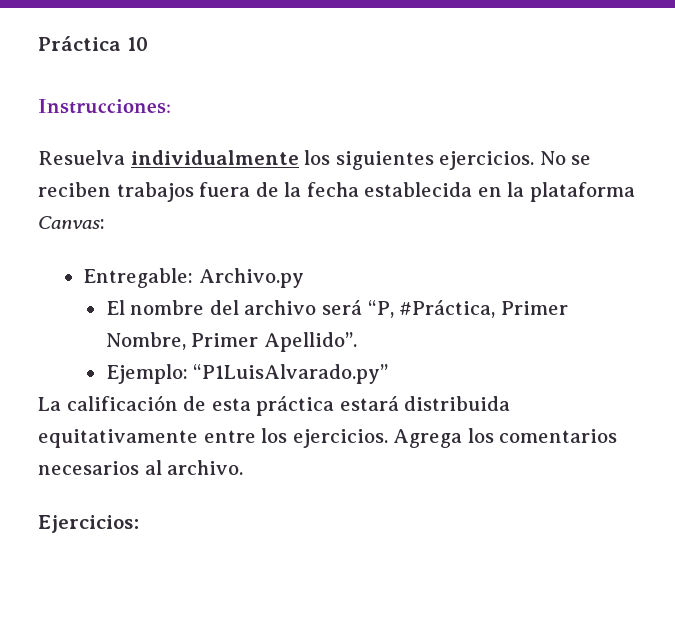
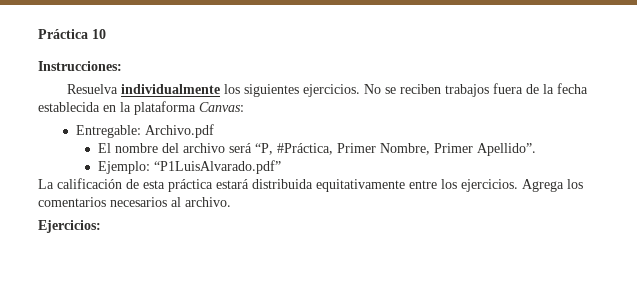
- Entregable: Archivo.py
+ Entregable: Archivo.pdf
- Ejemplo: “P1LuisAlvarado.py”
+ Ejemplo: “P1LuisAlvarado.pdf”

